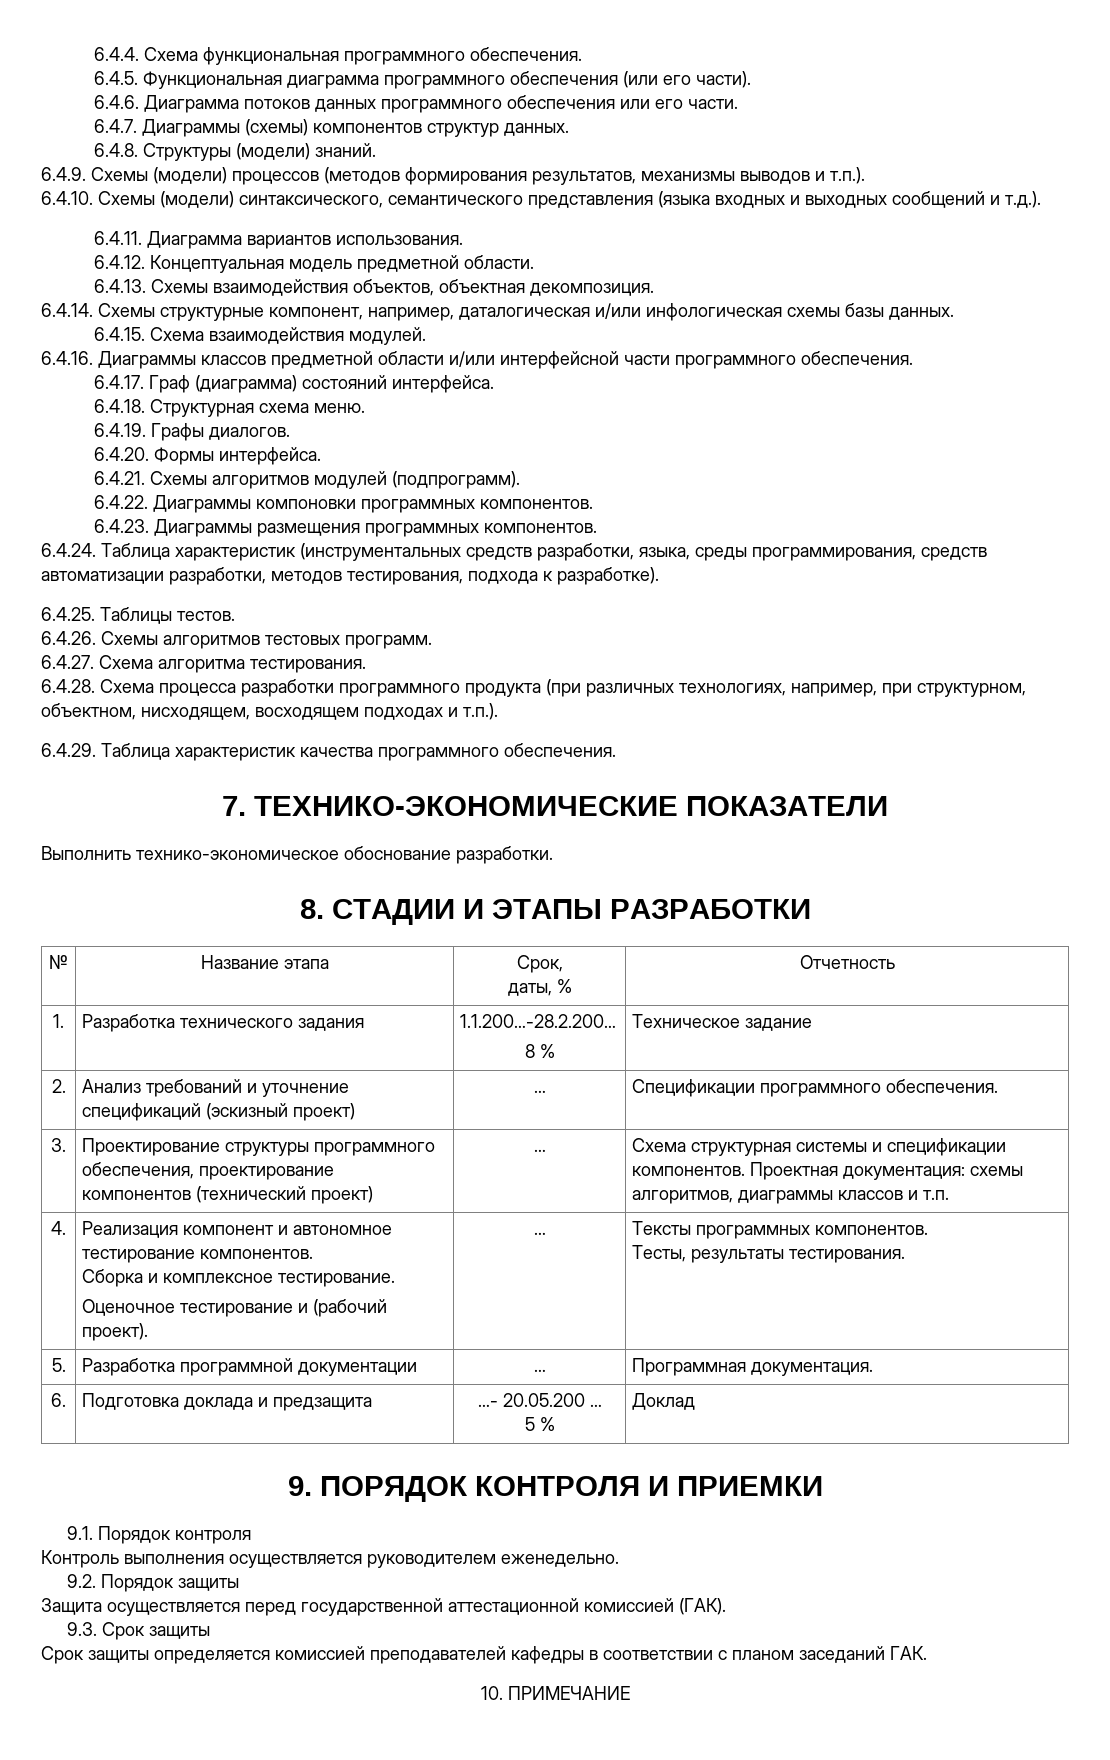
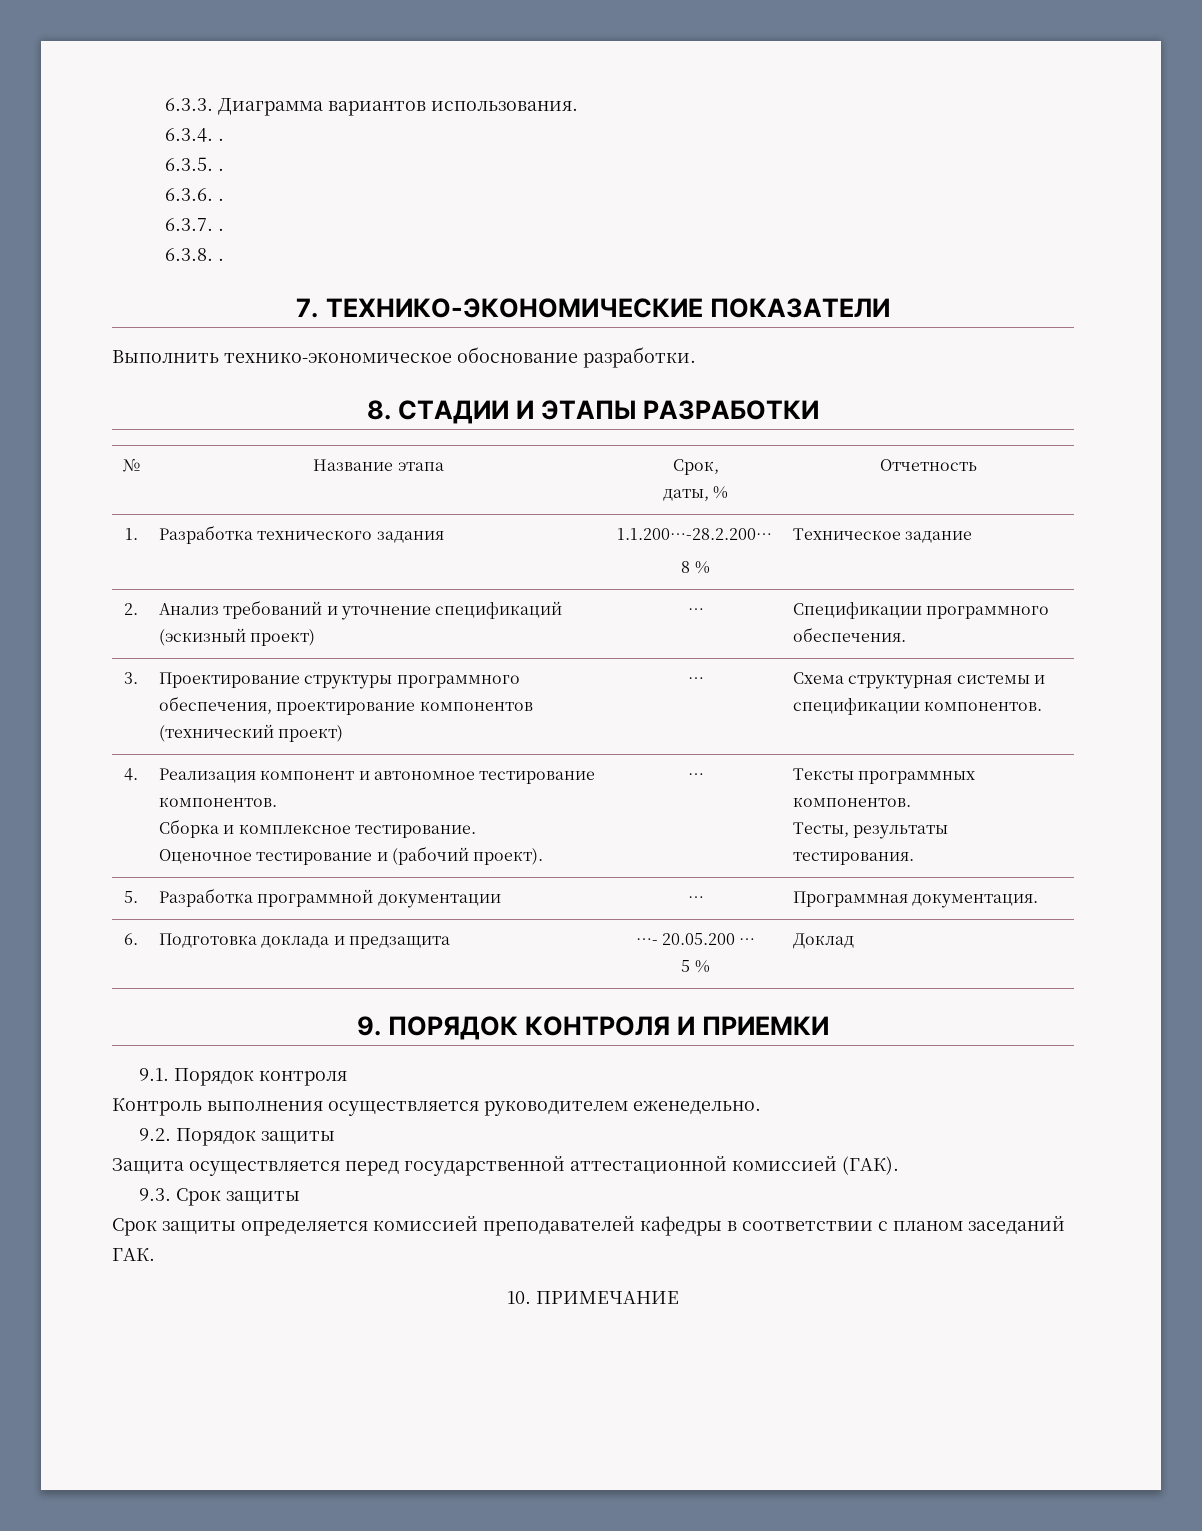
- 6.4.4. Схема функциональная программного обеспечения.
- 6.4.5. Функциональная диаграмма программного обеспечения (или его части).
- 6.4.6. Диаграмма потоков данных программного обеспечения или его части.
- 6.4.7. Диаграммы (схемы) компонентов структур данных.
- 6.4.8. Структуры (модели) знаний.
- 6.4.9. Схемы (модели) процессов (методов формирования результатов, механизмы выводов и т.п.).
- 6.4.10. Схемы (модели) синтаксического, семантического представления (языка входных и выходных сообщений и т.д.).
- 6.4.11. Диаграмма вариантов использования.
- 6.4.12. Концептуальная модель предметной области.
- 6.4.13. Схемы взаимодействия объектов, объектная декомпозиция.
- 6.4.14. Схемы структурные компонент, например, даталогическая и/или инфологическая схемы базы данных.
- 6.4.15. Схема взаимодействия модулей.
- 6.4.16. Диаграммы классов предметной области и/или интерфейсной части программного обеспечения.
- 6.4.17. Граф (диаграмма) состояний интерфейса.
- 6.4.18. Структурная схема меню.
- 6.4.19. Графы диалогов.
- 6.4.20. Формы интерфейса.
- 6.4.21. Схемы алгоритмов модулей (подпрограмм).
- 6.4.22. Диаграммы компоновки программных компонентов.
- 6.4.23. Диаграммы размещения программных компонентов.
- 6.4.24. Таблица характеристик (инструментальных средств разработки, языка, среды программирования, средств автоматизации разработки, методов тестирования, подхода к разработке).
- 6.4.25. Таблицы тестов.
- 6.4.26. Схемы алгоритмов тестовых программ.
- 6.4.27. Схема алгоритма тестирования.
- 6.4.28. Схема процесса разработки программного продукта (при различных технологиях, например, при структурном, объектном, нисходящем, восходящем подходах и т.п.).
- 6.4.29. Таблица характеристик качества программного обеспечения.
+ 6.3.3. Диаграмма вариантов использования.
+ 6.3.4. .
+ 6.3.5. .
+ 6.3.6. .
+ 6.3.7. .
+ 6.3.8. .
- 3. | Проектирование структуры программного обеспечения, проектирование компонентов (технический проект) | … | Схема структурная системы и спецификации компонентов. Проектная документация: схемы алгоритмов, диаграммы классов и т.п.
+ 3. | Проектирование структуры программного обеспечения, проектирование компонентов (технический проект) | … | Схема структурная системы и спецификации компонентов.

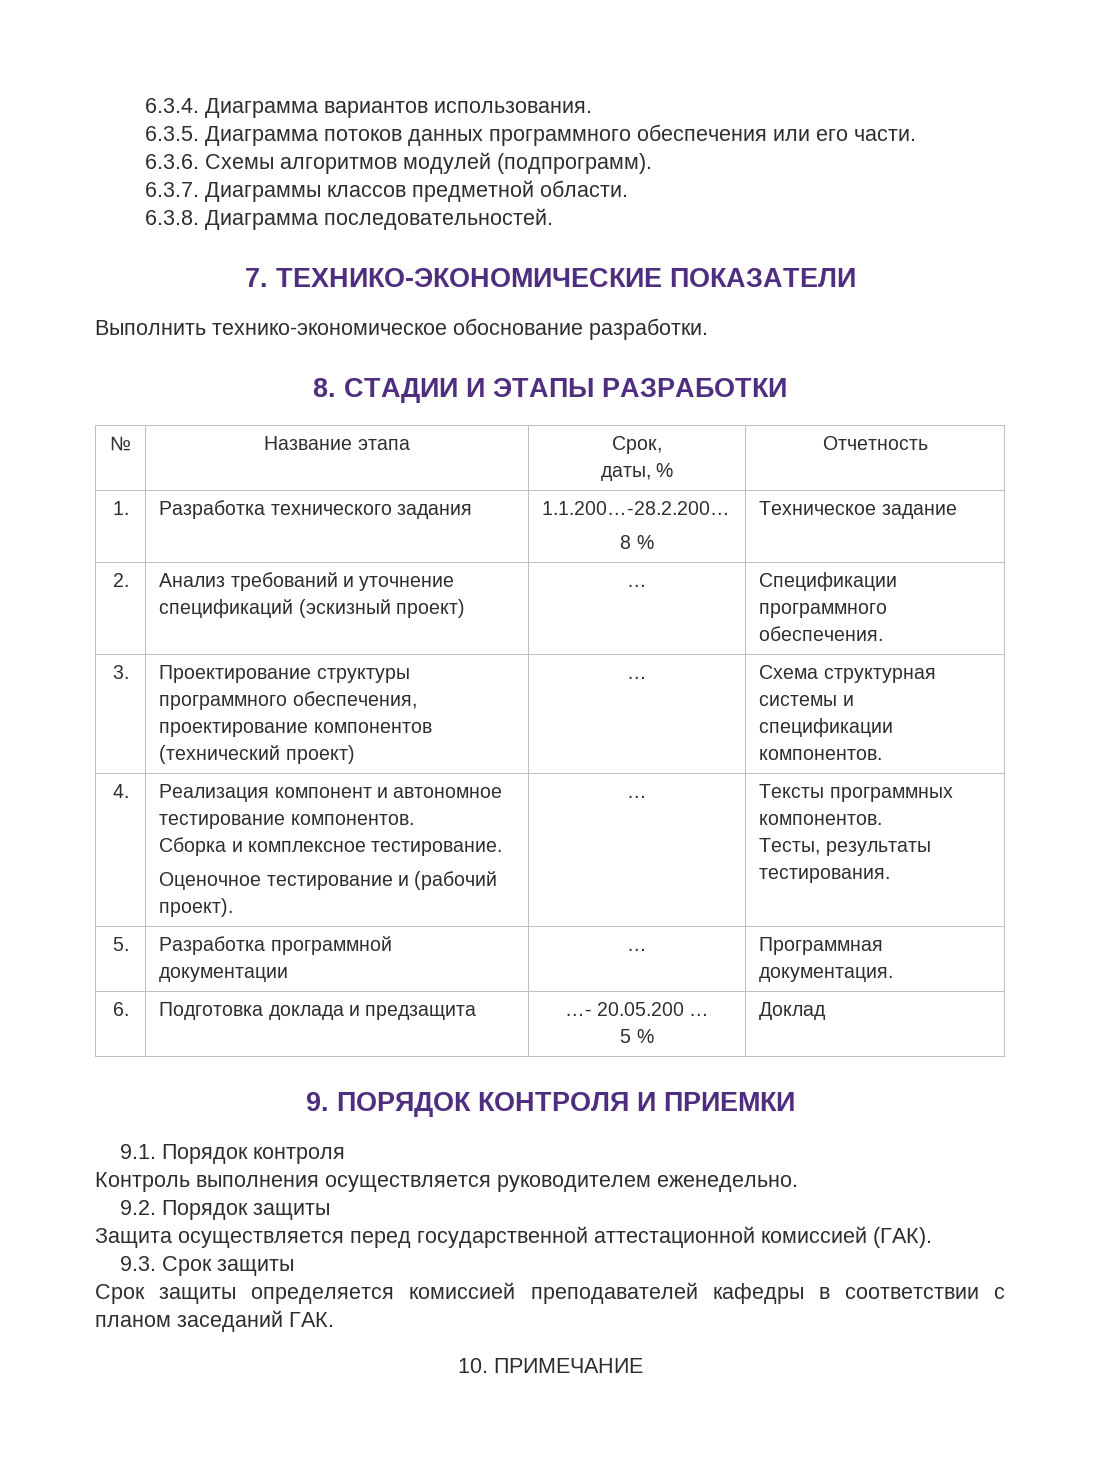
- 6.3.3. Диаграмма вариантов использования.
+ 6.3.4. Диаграмма вариантов использования.
- 6.3.4. .
- 6.3.5. .
- 6.3.6. .
- 6.3.7. .
+ 6.3.5. Диаграмма потоков данных программного обеспечения или его части.
+ 6.3.6. Схемы алгоритмов модулей (подпрограмм).
+ 6.3.7. Диаграммы классов предметной области.
- 6.3.8. .
+ 6.3.8. Диаграмма последовательностей.

